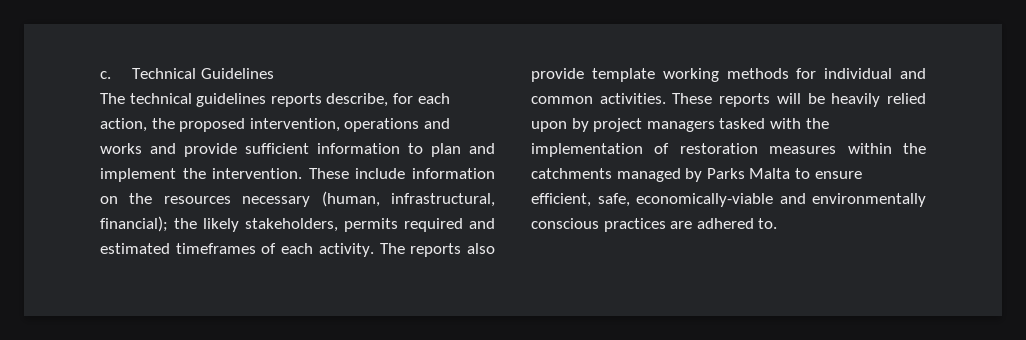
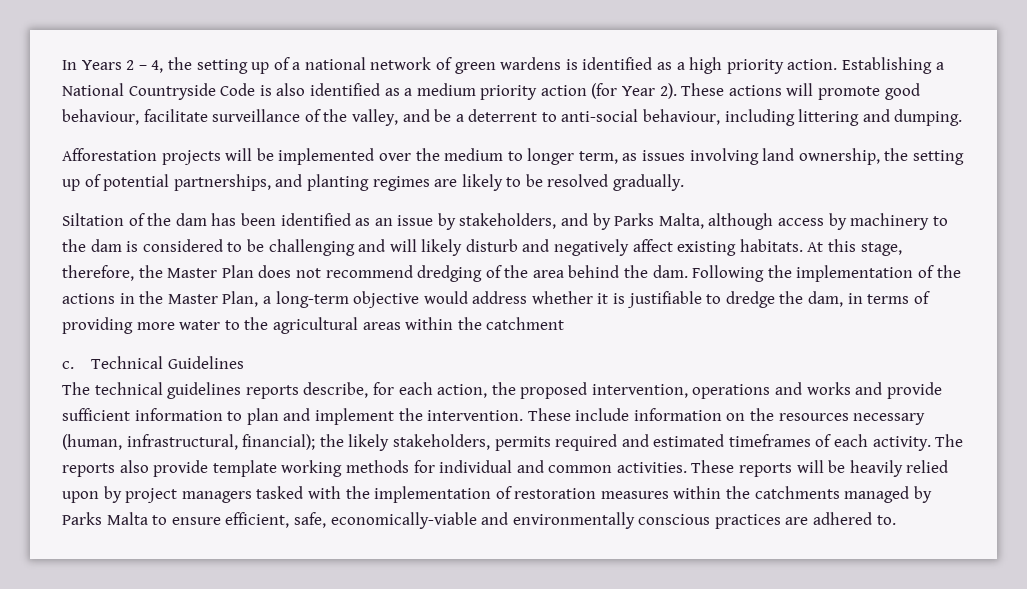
+ In Years 2 – 4, the setting up of a national network of green wardens is identified as a high priority action. Establishing a National Countryside Code is also identified as a medium priority action (for Year 2). These actions will promote good behaviour, facilitate surveillance of the valley, and be a deterrent to anti-social behaviour, including littering and dumping.
+ Afforestation projects will be implemented over the medium to longer term, as issues involving land ownership, the setting up of potential partnerships, and planting regimes are likely to be resolved gradually.
+ Siltation of the dam has been identified as an issue by stakeholders, and by Parks Malta, although access by machinery to the dam is considered to be challenging and will likely disturb and negatively affect existing habitats. At this stage, therefore, the Master Plan does not recommend dredging of the area behind the dam. Following the implementation of the actions in the Master Plan, a long-term objective would address whether it is justifiable to dredge the dam, in terms of providing more water to the agricultural areas within the catchment

